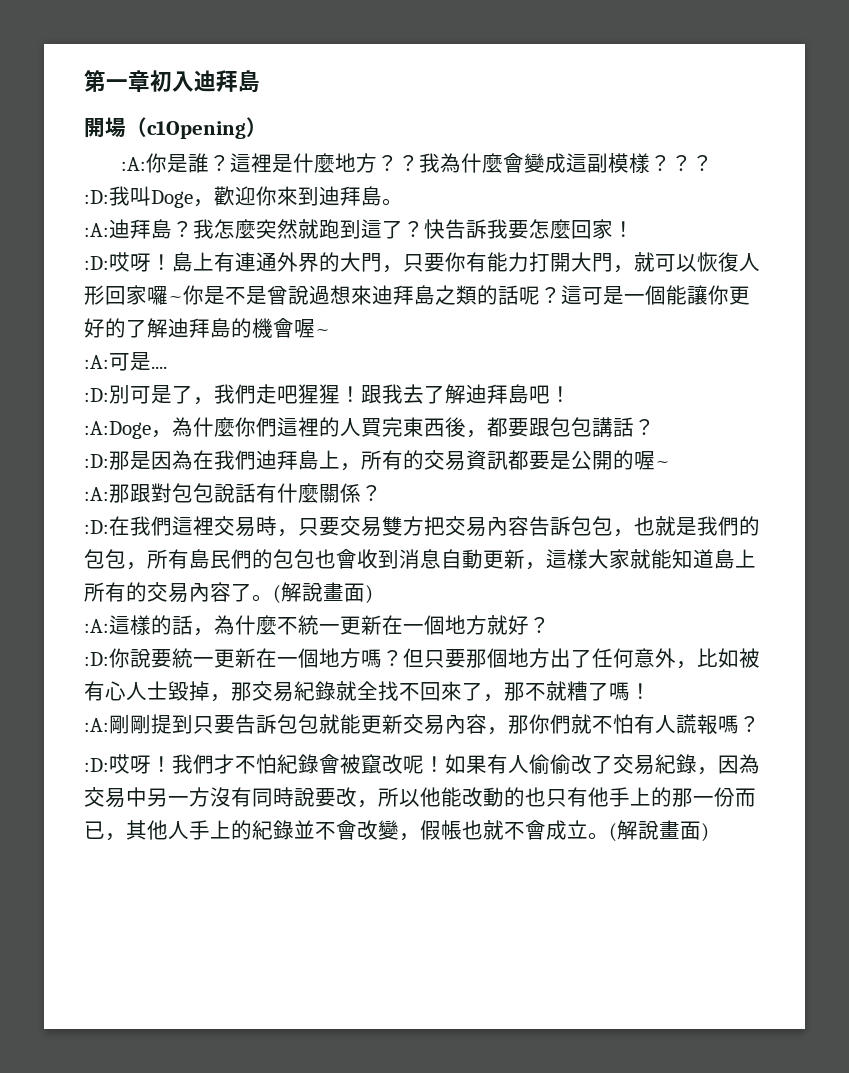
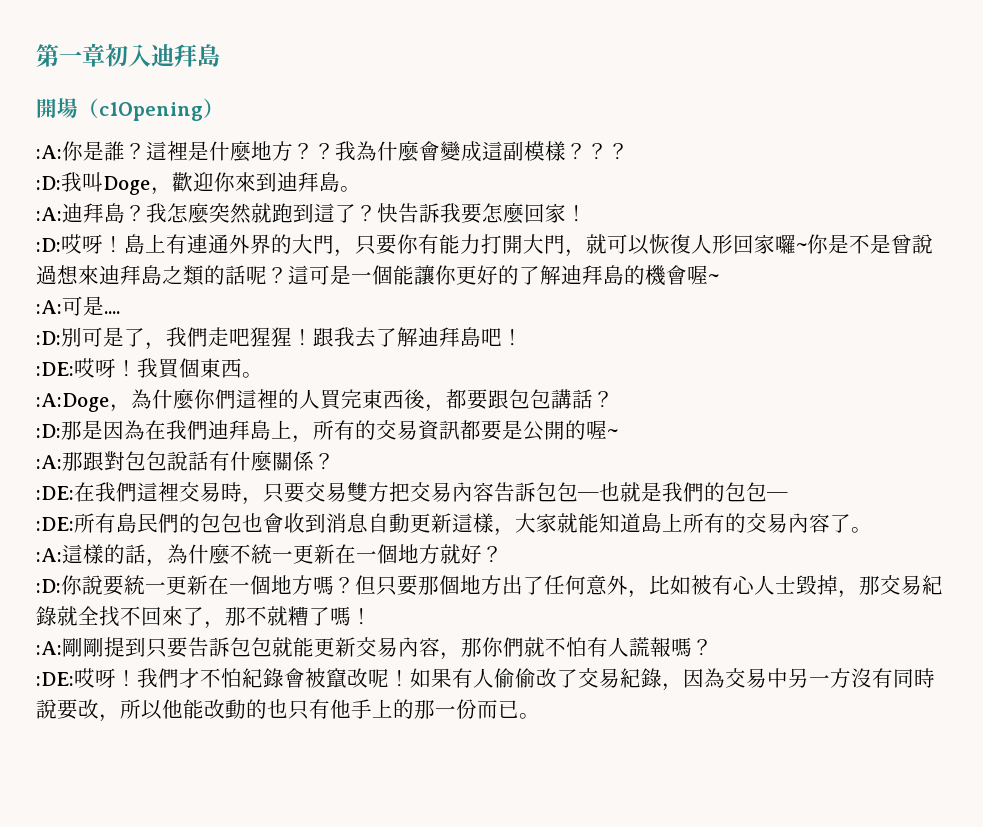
+ :DE:哎呀！我買個東西。
- :D:在我們這裡交易時，只要交易雙方把交易內容告訴包包，也就是我們的包包，所有島民們的包包也會收到消息自動更新，這樣大家就能知道島上所有的交易內容了。(解說畫面)
+ :DE:在我們這裡交易時，只要交易雙方把交易內容告訴包包─也就是我們的包包─
+ :DE:所有島民們的包包也會收到消息自動更新這樣，大家就能知道島上所有的交易內容了。
  :A:剛剛提到只要告訴包包就能更新交易內容，那你們就不怕有人謊報嗎？
- :D:哎呀！
+ :DE:哎呀！
- 如果有人偷偷改了交易紀錄，因為交易中另一方沒有同時說要改，所以他能改動的也只有他手上的那一份而已，其他人手上的紀錄並不會改變，假帳也就不會成立。(解說畫面)
+ 如果有人偷偷改了交易紀錄，因為交易中另一方沒有同時說要改，所以他能改動的也只有他手上的那一份而已。

